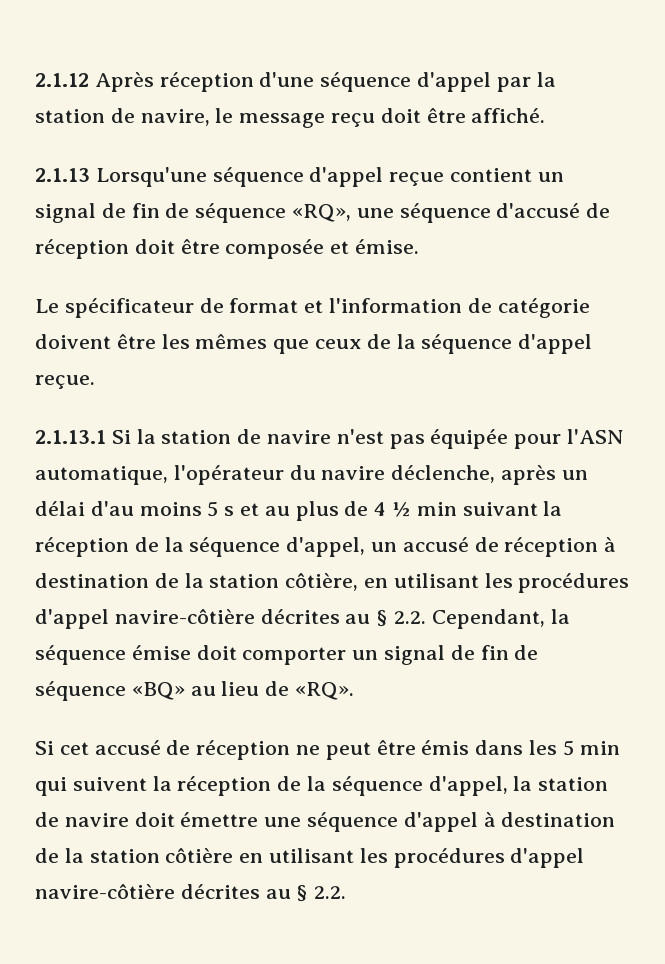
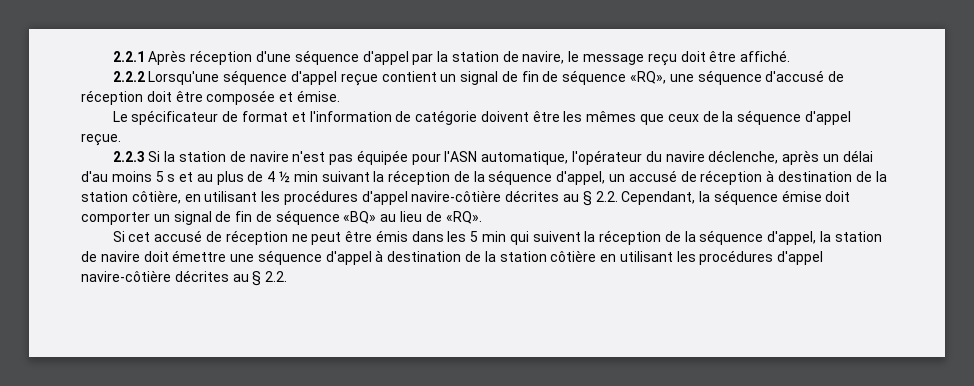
- 2.1.12 Après réception d'une séquence d'appel par la station de navire, le message reçu doit être affiché.
+ 2.2.1 Après réception d'une séquence d'appel par la station de navire, le message reçu doit être affiché.
- 2.1.13 Lorsqu'une séquence d'appel reçue contient un signal de fin de séquence «RQ», une séquence d'accusé de réception doit être composée et émise.
+ 2.2.2 Lorsqu'une séquence d'appel reçue contient un signal de fin de séquence «RQ», une séquence d'accusé de réception doit être composée et émise.
- 2.1.13.1 Si la station de navire n'est pas équipée pour l'ASN automatique, l'opérateur du navire déclenche, après un délai d'au moins 5 s et au plus de 4 ½ min suivant la réception de la séquence d'appel, un accusé de réception à destination de la station côtière, en utilisant les procédures d'appel navire-côtière décrites au § 2.2. Cependant, la séquence émise doit comporter un signal de fin de séquence «BQ» au lieu de «RQ».
+ 2.2.3 Si la station de navire n'est pas équipée pour l'ASN automatique, l'opérateur du navire déclenche, après un délai d'au moins 5 s et au plus de 4 ½ min suivant la réception de la séquence d'appel, un accusé de réception à destination de la station côtière, en utilisant les procédures d'appel navire-côtière décrites au § 2.2. Cependant, la séquence émise doit comporter un signal de fin de séquence «BQ» au lieu de «RQ».

